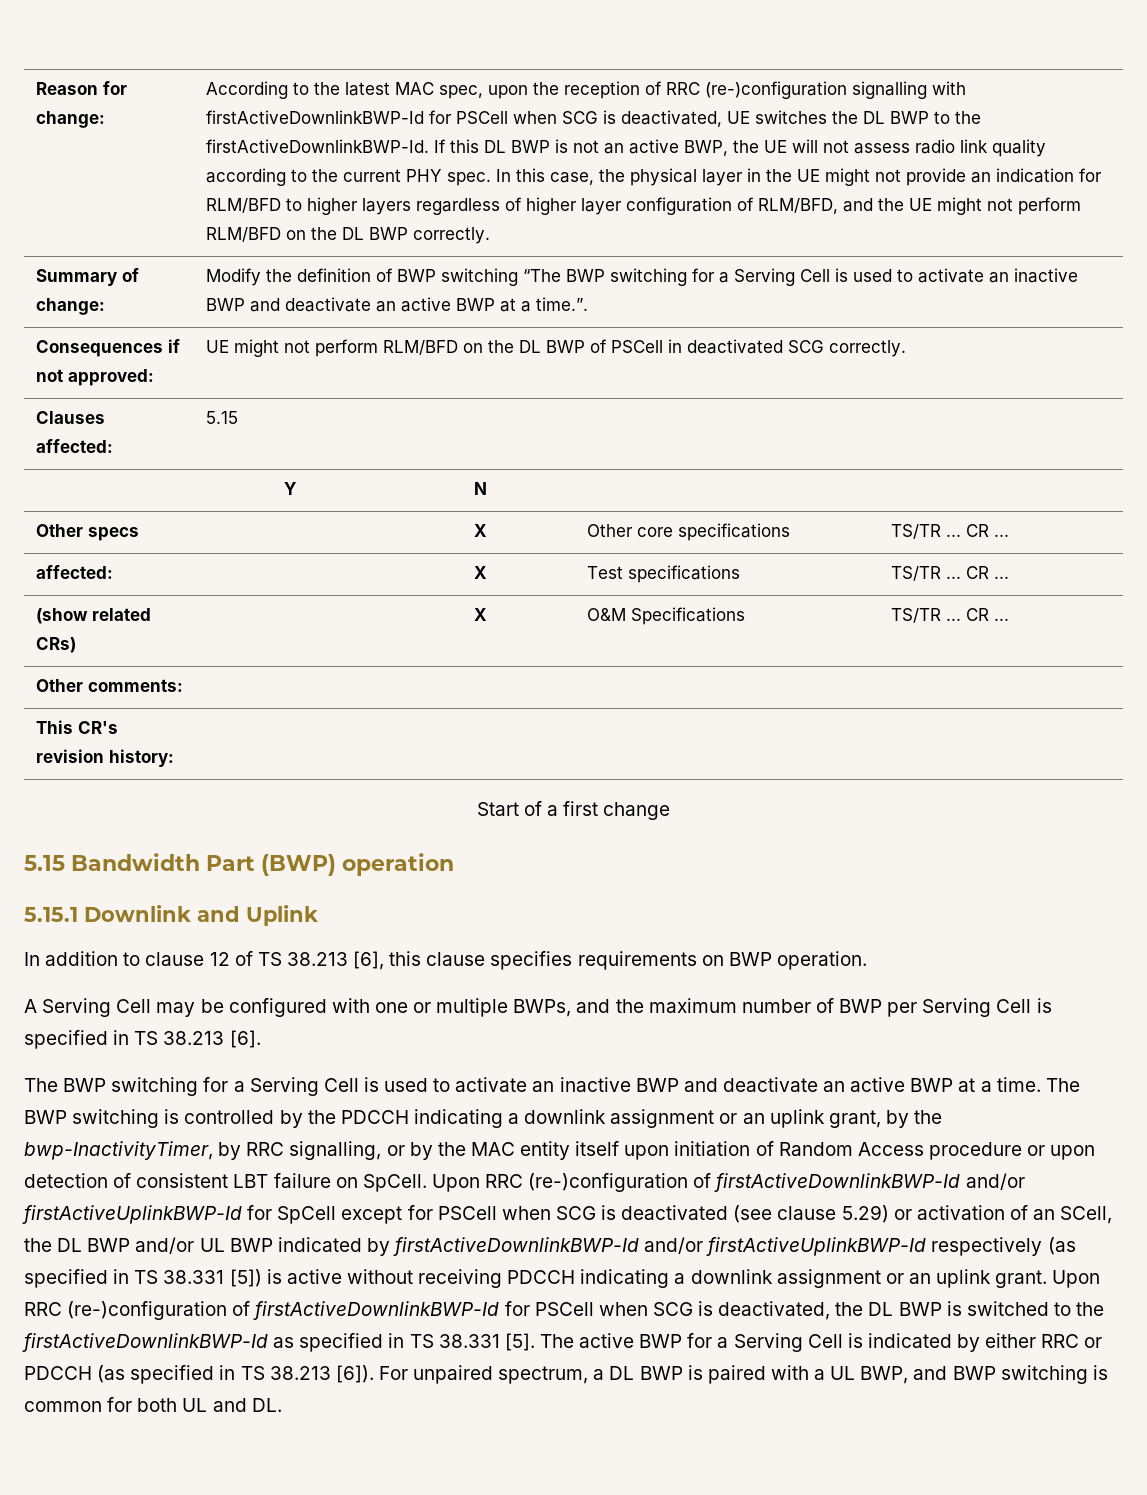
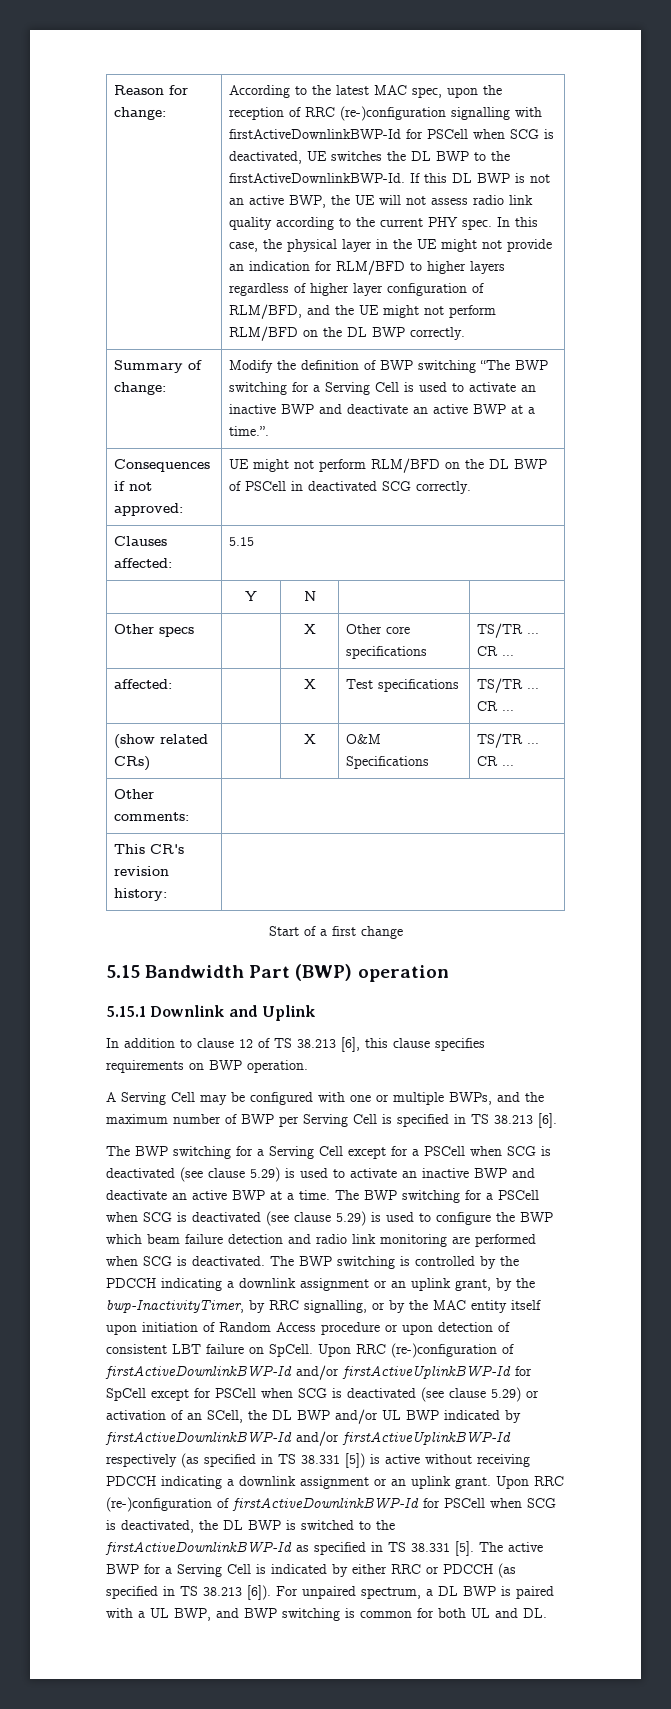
- The BWP switching for a Serving Cell is used to activate an inactive BWP and deactivate an active BWP at a time.
+ The BWP switching for a Serving Cell except for a PSCell when SCG is deactivated (see clause 5.29) is used to activate an inactive BWP and deactivate an active BWP at a time.
- The BWP switching is controlled by the PDCCH indicating a downlink assignment or an uplink grant, by the bwp-InactivityTimer, by RRC signalling, or by the MAC entity itself upon initiation of Random Access procedure or upon detection of consistent LBT failure on SpCell.
+ The BWP switching for a PSCell when SCG is deactivated (see clause 5.29) is used to configure the BWP which beam failure detection and radio link monitoring are performed when SCG is deactivated. The BWP switching is controlled by the PDCCH indicating a downlink assignment or an uplink grant, by the bwp-InactivityTimer, by RRC signalling, or by the MAC entity itself upon initiation of Random Access procedure or upon detection of consistent LBT failure on SpCell.

